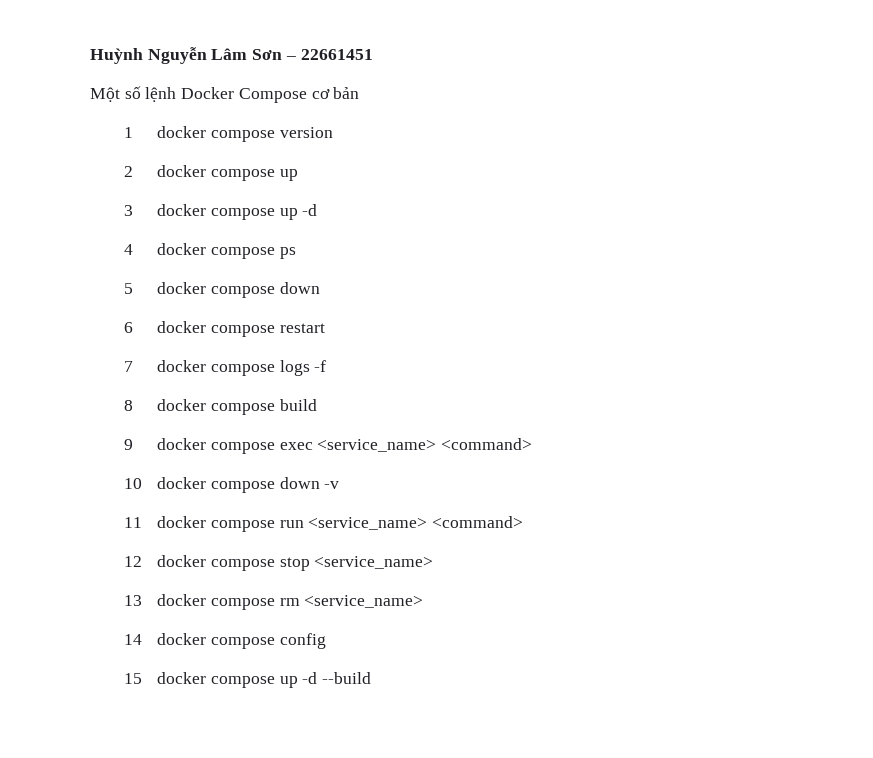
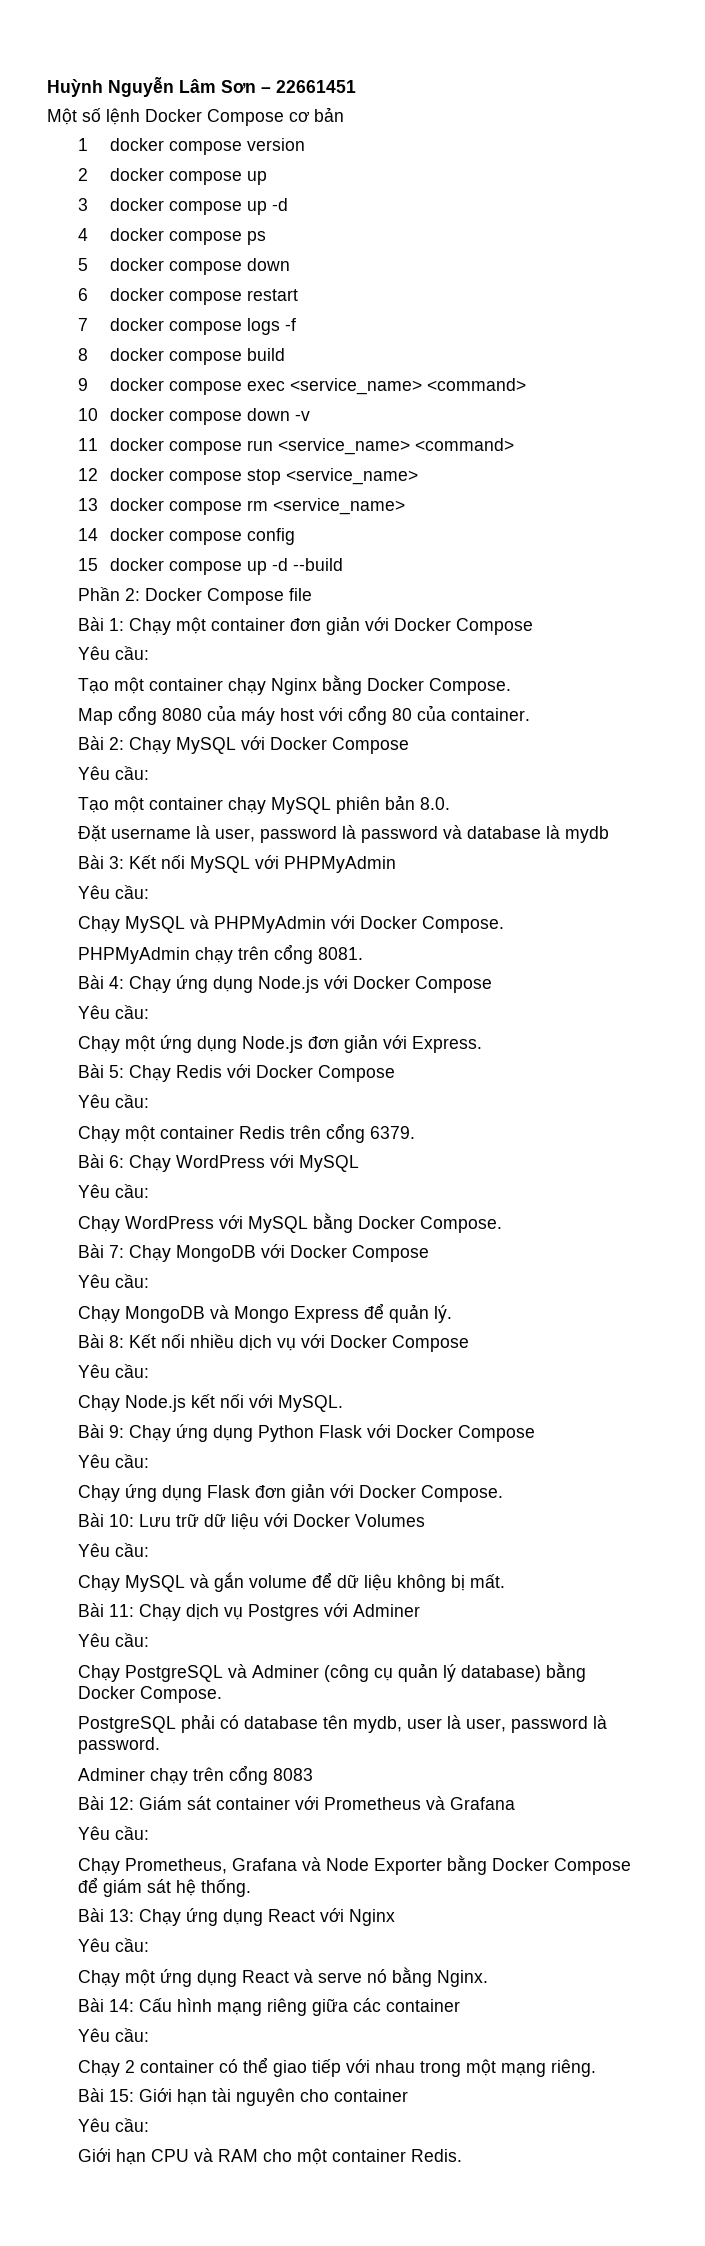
+ Phần 2: Docker Compose file
+ Bài 1: Chạy một container đơn giản với Docker Compose
+ Yêu cầu:
+ Tạo một container chạy Nginx bằng Docker Compose.
+ Map cổng 8080 của máy host với cổng 80 của container.
+ Bài 2: Chạy MySQL với Docker Compose
+ Yêu cầu:
+ Tạo một container chạy MySQL phiên bản 8.0.
+ Đặt username là user, password là password và database là mydb
+ Bài 3: Kết nối MySQL với PHPMyAdmin
+ Yêu cầu:
+ Chạy MySQL và PHPMyAdmin với Docker Compose.
+ PHPMyAdmin chạy trên cổng 8081.
+ Bài 4: Chạy ứng dụng Node.js với Docker Compose
+ Yêu cầu:
+ Chạy một ứng dụng Node.js đơn giản với Express.
+ Bài 5: Chạy Redis với Docker Compose
+ Yêu cầu:
+ Chạy một container Redis trên cổng 6379.
+ Bài 6: Chạy WordPress với MySQL
+ Yêu cầu:
+ Chạy WordPress với MySQL bằng Docker Compose.
+ Bài 7: Chạy MongoDB với Docker Compose
+ Yêu cầu:
+ Chạy MongoDB và Mongo Express để quản lý.
+ Bài 8: Kết nối nhiều dịch vụ với Docker Compose
+ Yêu cầu:
+ Chạy Node.js kết nối với MySQL.
+ Bài 9: Chạy ứng dụng Python Flask với Docker Compose
+ Yêu cầu:
+ Chạy ứng dụng Flask đơn giản với Docker Compose.
+ Bài 10: Lưu trữ dữ liệu với Docker Volumes
+ Yêu cầu:
+ Chạy MySQL và gắn volume để dữ liệu không bị mất.
+ Bài 11: Chạy dịch vụ Postgres với Adminer
+ Yêu cầu:
+ Chạy PostgreSQL và Adminer (công cụ quản lý database) bằng Docker Compose.
+ PostgreSQL phải có database tên mydb, user là user, password là password.
+ Adminer chạy trên cổng 8083
+ Bài 12: Giám sát container với Prometheus và Grafana
+ Yêu cầu:
+ Chạy Prometheus, Grafana và Node Exporter bằng Docker Compose để giám sát hệ thống.
+ Bài 13: Chạy ứng dụng React với Nginx
+ Yêu cầu:
+ Chạy một ứng dụng React và serve nó bằng Nginx.
+ Bài 14: Cấu hình mạng riêng giữa các container
+ Yêu cầu:
+ Chạy 2 container có thể giao tiếp với nhau trong một mạng riêng.
+ Bài 15: Giới hạn tài nguyên cho container
+ Yêu cầu:
+ Giới hạn CPU và RAM cho một container Redis.

